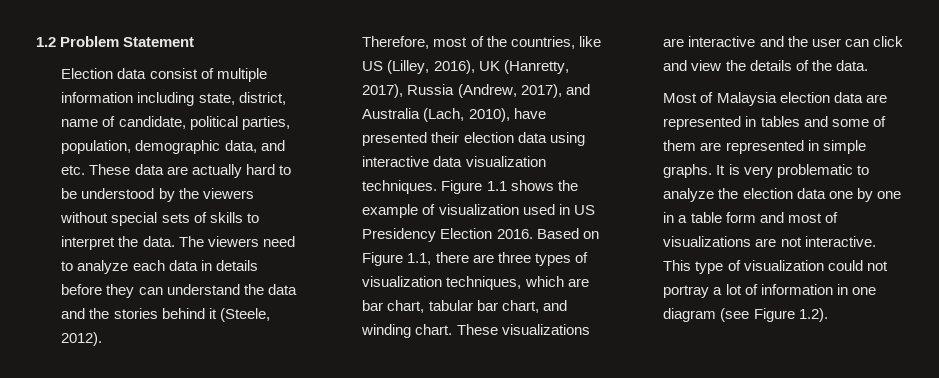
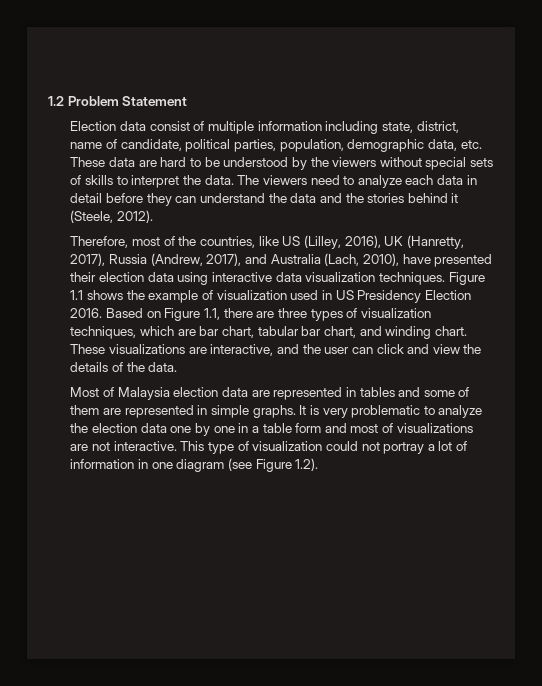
- Election data consist of multiple information including state, district, name of candidate, political parties, population, demographic data, and etc. These data are actually hard to be understood by the viewers without special sets of skills to interpret the data.
+ Election data consist of multiple information including state, district, name of candidate, political parties, population, demographic data, etc. These data are hard to be understood by the viewers without special sets of skills to interpret the data.
- The viewers need to analyze each data in details before they can understand the data and the stories behind it (Steele, 2012).
+ The viewers need to analyze each data in detail before they can understand the data and the stories behind it (Steele, 2012).
- These visualizations are interactive and the user can click and view the details of the data.
+ These visualizations are interactive, and the user can click and view the details of the data.

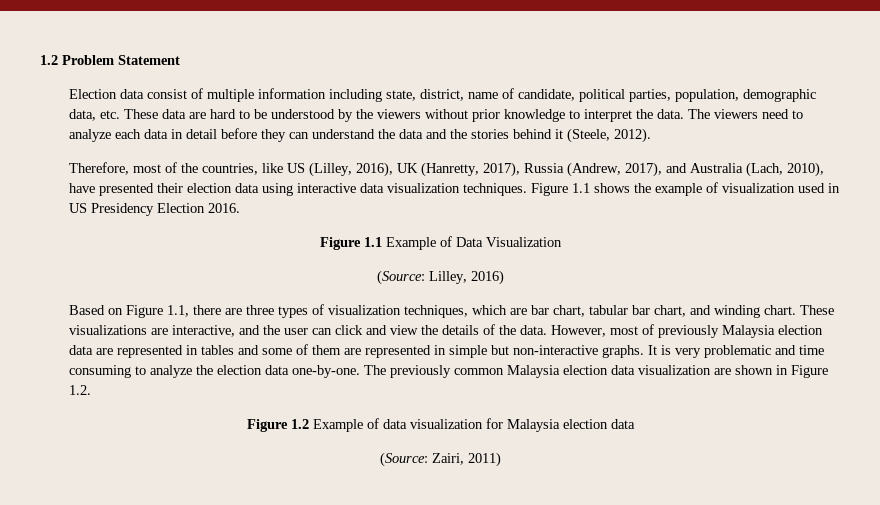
- Election data consist of multiple information including state, district, name of candidate, political parties, population, demographic data, etc. These data are hard to be understood by the viewers without special sets of skills to interpret the data.
+ Election data consist of multiple information including state, district, name of candidate, political parties, population, demographic data, etc. These data are hard to be understood by the viewers without prior knowledge to interpret the data.
- Figure 1.1 shows the example of visualization used in US Presidency Election 2016. Based on Figure 1.1, there are three types of visualization techniques, which are bar chart, tabular bar chart, and winding chart.
+ Figure 1.1 shows the example of visualization used in US Presidency Election 2016.
+ Figure 1.1 Example of Data Visualization
+ (Source: Lilley, 2016)
+ Based on Figure 1.1, there are three types of visualization techniques, which are bar chart, tabular bar chart, and winding chart.
- These visualizations are interactive, and the user can click and view the details of the data.
- Most of Malaysia election data are represented in tables and some of them are represented in simple graphs.
+ These visualizations are interactive, and the user can click and view the details of the data. However, most of previously Malaysia election data are represented in tables and some of them are represented in simple but non-interactive graphs.
- It is very problematic to analyze the election data one by one in a table form and most of visualizations are not interactive. This type of visualization could not portray a lot of information in one diagram (see Figure 1.2).
+ It is very problematic and time consuming to analyze the election data one-by-one. The previously common Malaysia election data visualization are shown in Figure 1.2.
+ Figure 1.2 Example of data visualization for Malaysia election data
+ (Source: Zairi, 2011)

